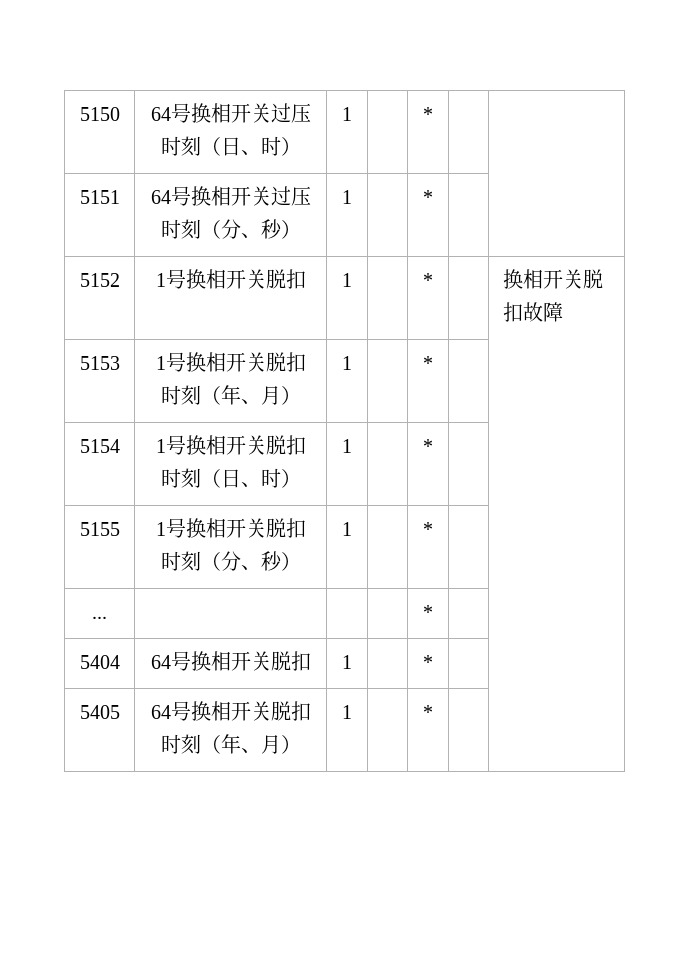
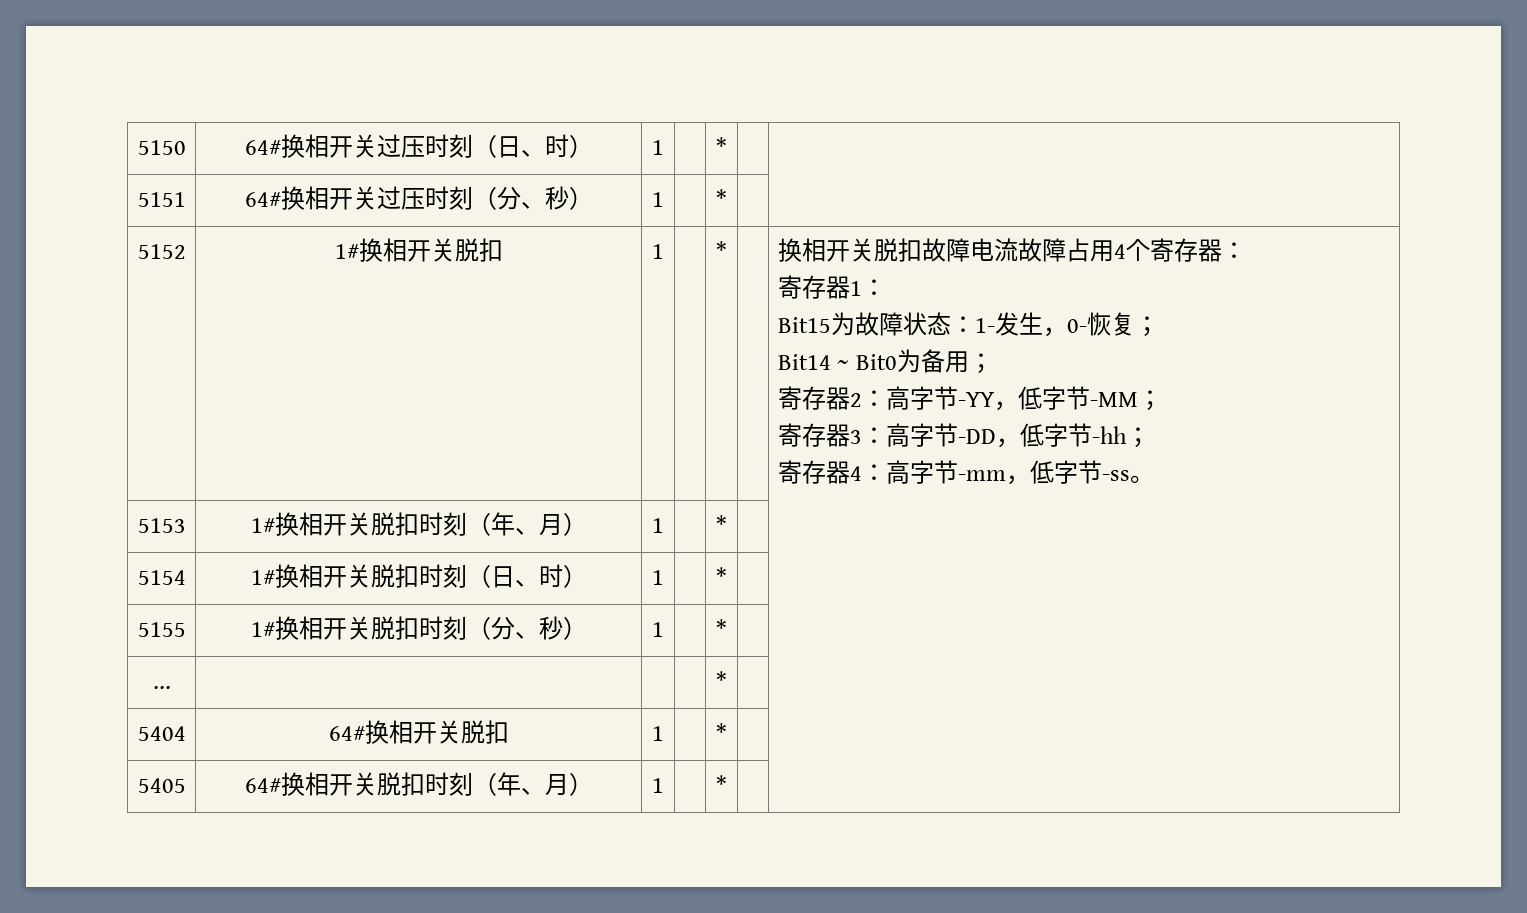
- 5150 | 64号换相开关过压时刻（日、时） | 1 | | * | |
+ 5150 | 64#换相开关过压时刻（日、时） | 1 | | * | |
- 5151 | 64号换相开关过压时刻（分、秒） | 1 | | * | |
+ 5151 | 64#换相开关过压时刻（分、秒） | 1 | | * | |
- 5152 | 1号换相开关脱扣
+ 5152 | 1#换相开关脱扣
- 换相开关脱扣故障
+ 换相开关脱扣故障电流故障占用4个寄存器：
+ 寄存器1：
+ Bit15为故障状态：1-发生，0-恢复；
+ Bit14 ~ Bit0为备用；
+ 寄存器2：高字节-YY，低字节-MM；
+ 寄存器3：高字节-DD，低字节-hh；
+ 寄存器4：高字节-mm，低字节-ss。
- 5153 | 1号换相开关脱扣时刻（年、月） | 1 | | * | |
+ 5153 | 1#换相开关脱扣时刻（年、月） | 1 | | * | |
- 5154 | 1号换相开关脱扣时刻（日、时） | 1 | | * | |
+ 5154 | 1#换相开关脱扣时刻（日、时） | 1 | | * | |
- 5155 | 1号换相开关脱扣时刻（分、秒） | 1 | | * | |
+ 5155 | 1#换相开关脱扣时刻（分、秒） | 1 | | * | |
- 5404 | 64号换相开关脱扣 | 1 | | * | |
+ 5404 | 64#换相开关脱扣 | 1 | | * | |
- 5405 | 64号换相开关脱扣时刻（年、月） | 1 | | * | |
+ 5405 | 64#换相开关脱扣时刻（年、月） | 1 | | * | |

